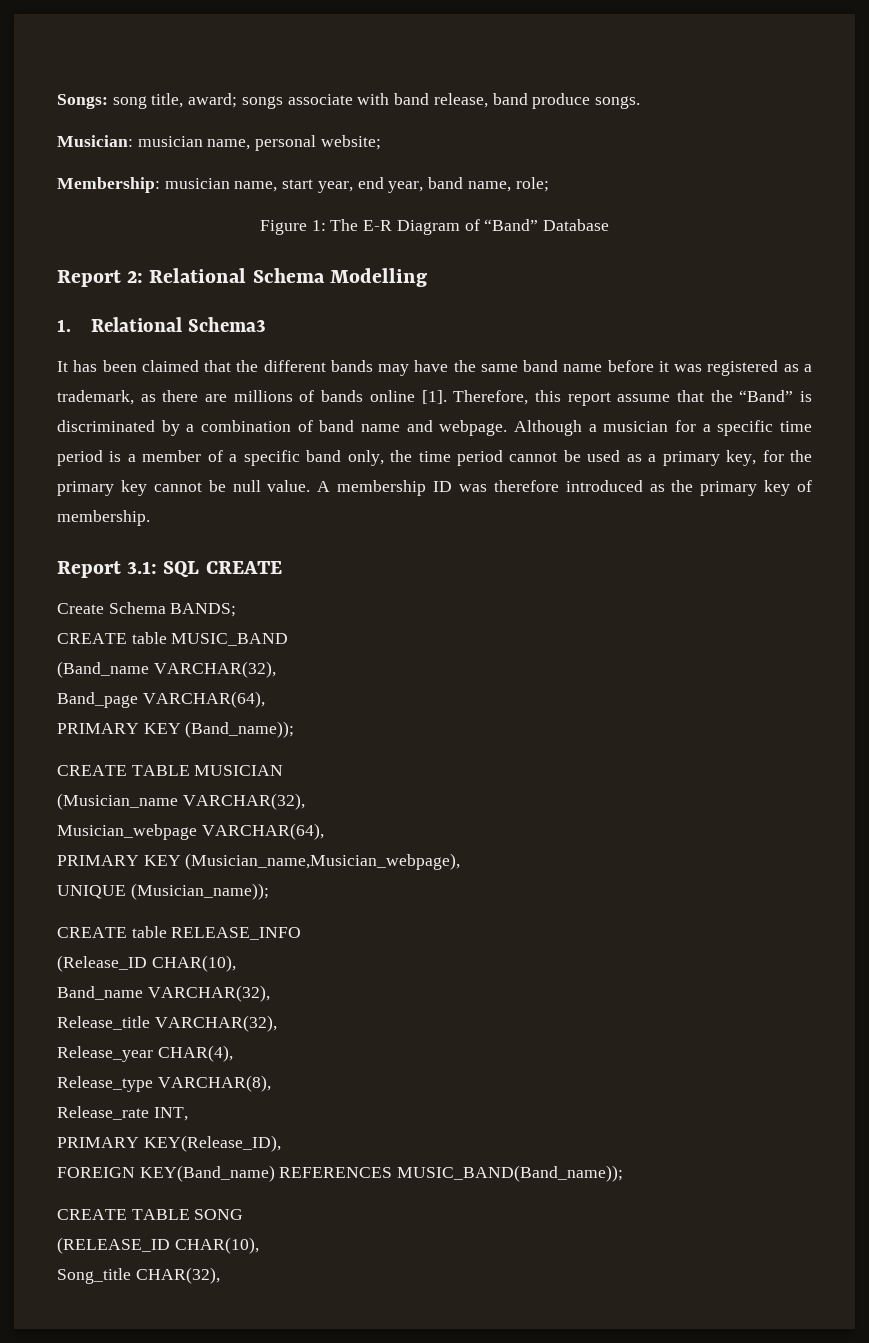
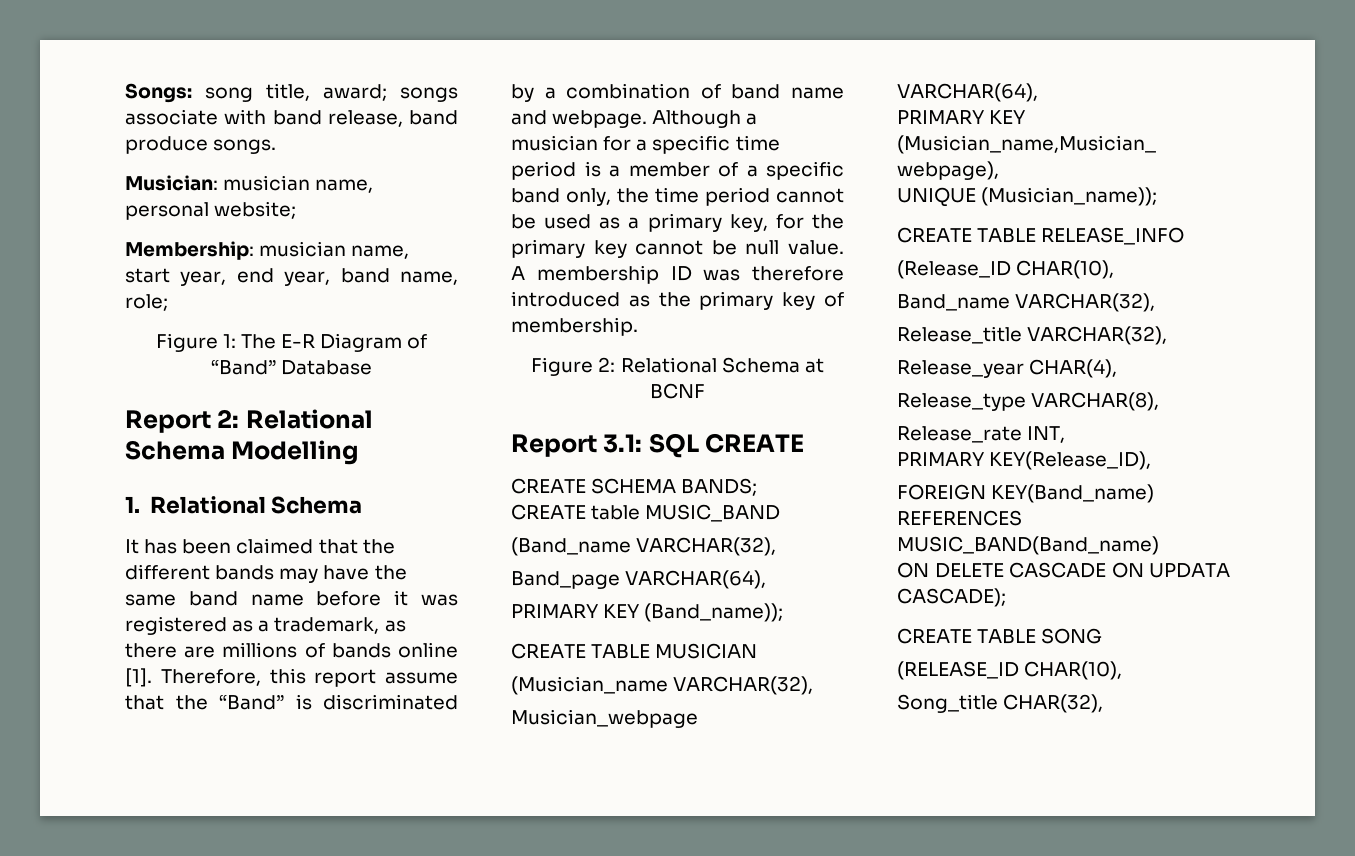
- 1. Relational Schema3
+ 1. Relational Schema
+ Figure 2: Relational Schema at BCNF
- Create Schema BANDS;
+ CREATE SCHEMA BANDS;
- CREATE table RELEASE_INFO
+ CREATE TABLE RELEASE_INFO
- FOREIGN KEY(Band_name) REFERENCES MUSIC_BAND(Band_name));
+ FOREIGN KEY(Band_name) REFERENCES MUSIC_BAND(Band_name)
+ ON DELETE CASCADE ON UPDATA CASCADE);

